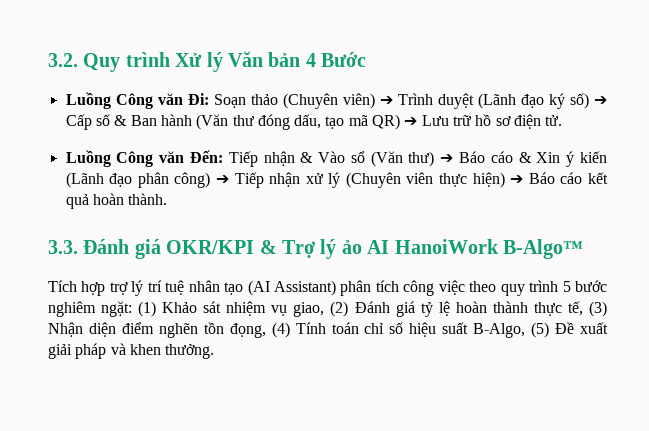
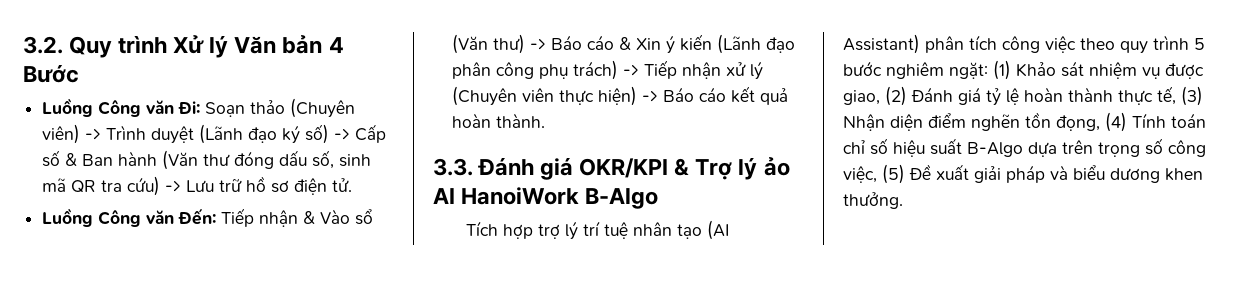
- Luồng Công văn Đi: Soạn thảo (Chuyên viên) ➔ Trình duyệt (Lãnh đạo ký số) ➔ Cấp số & Ban hành (Văn thư đóng dấu, tạo mã QR) ➔ Lưu trữ hồ sơ điện tử.
+ Luồng Công văn Đi: Soạn thảo (Chuyên viên) -> Trình duyệt (Lãnh đạo ký số) -> Cấp số & Ban hành (Văn thư đóng dấu số, sinh mã QR tra cứu) -> Lưu trữ hồ sơ điện tử.
- Luồng Công văn Đến: Tiếp nhận & Vào sổ (Văn thư) ➔ Báo cáo & Xin ý kiến (Lãnh đạo phân công) ➔ Tiếp nhận xử lý (Chuyên viên thực hiện) ➔ Báo cáo kết quả hoàn thành.
+ Luồng Công văn Đến: Tiếp nhận & Vào sổ (Văn thư) -> Báo cáo & Xin ý kiến (Lãnh đạo phân công phụ trách) -> Tiếp nhận xử lý (Chuyên viên thực hiện) -> Báo cáo kết quả hoàn thành.
- 3.3. Đánh giá OKR/KPI & Trợ lý ảo AI HanoiWork B-Algo™
+ 3.3. Đánh giá OKR/KPI & Trợ lý ảo AI HanoiWork B-Algo
- Tích hợp trợ lý trí tuệ nhân tạo (AI Assistant) phân tích công việc theo quy trình 5 bước nghiêm ngặt: (1) Khảo sát nhiệm vụ giao, (2) Đánh giá tỷ lệ hoàn thành thực tế, (3) Nhận diện điểm nghẽn tồn đọng, (4) Tính toán chỉ số hiệu suất B-Algo, (5) Đề xuất giải pháp và khen thưởng.
+ Tích hợp trợ lý trí tuệ nhân tạo (AI Assistant) phân tích công việc theo quy trình 5 bước nghiêm ngặt: (1) Khảo sát nhiệm vụ được giao, (2) Đánh giá tỷ lệ hoàn thành thực tế, (3) Nhận diện điểm nghẽn tồn đọng, (4) Tính toán chỉ số hiệu suất B-Algo dựa trên trọng số công việc, (5) Đề xuất giải pháp và biểu dương khen thưởng.

